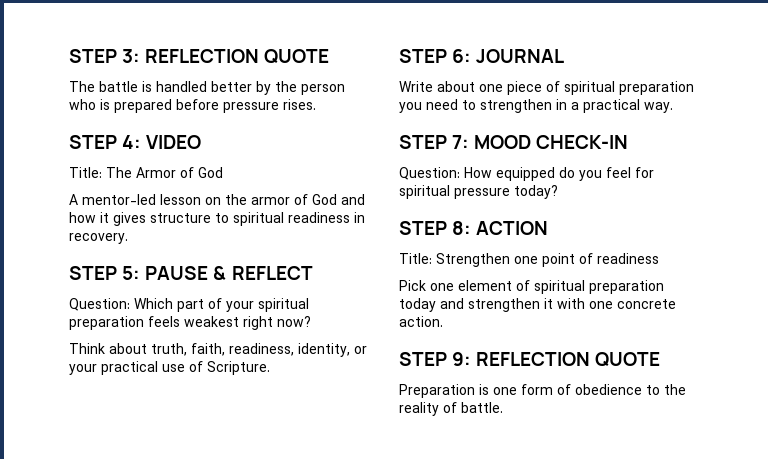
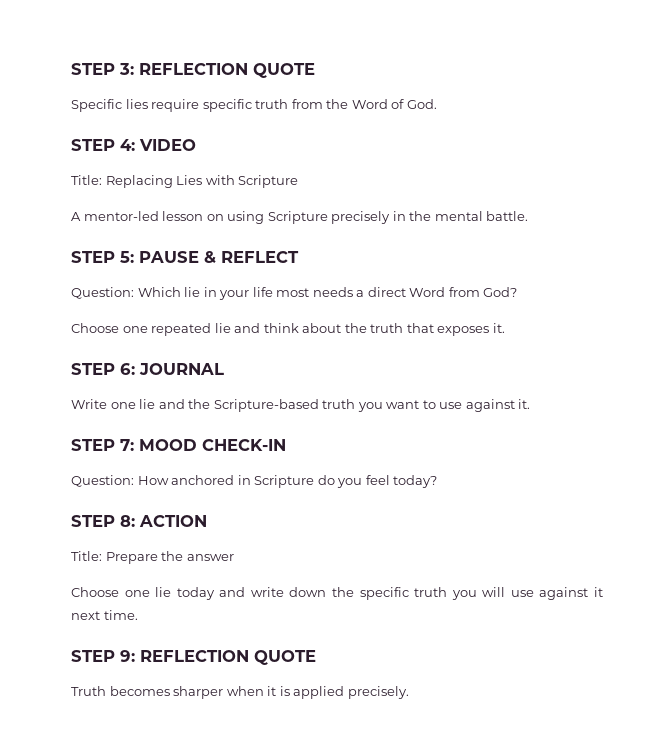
- The battle is handled better by the person who is prepared before pressure rises.
+ Specific lies require specific truth from the Word of God.
- Title: The Armor of God
+ Title: Replacing Lies with Scripture
- A mentor-led lesson on the armor of God and how it gives structure to spiritual readiness in recovery.
+ A mentor-led lesson on using Scripture precisely in the mental battle.
- Question: Which part of your spiritual preparation feels weakest right now?
- Think about truth, faith, readiness, identity, or your practical use of Scripture.
+ Question: Which lie in your life most needs a direct Word from God?
+ Choose one repeated lie and think about the truth that exposes it.
  STEP 6: JOURNAL
- Write about one piece of spiritual preparation you need to strengthen in a practical way.
+ Write one lie and the Scripture-based truth you want to use against it.
- Question: How equipped do you feel for spiritual pressure today?
+ Question: How anchored in Scripture do you feel today?
- Title: Strengthen one point of readiness
- Pick one element of spiritual preparation today and strengthen it with one concrete action.
+ Title: Prepare the answer
+ Choose one lie today and write down the specific truth you will use against it next time.
  STEP 9: REFLECTION QUOTE
- Preparation is one form of obedience to the reality of battle.
+ Truth becomes sharper when it is applied precisely.

